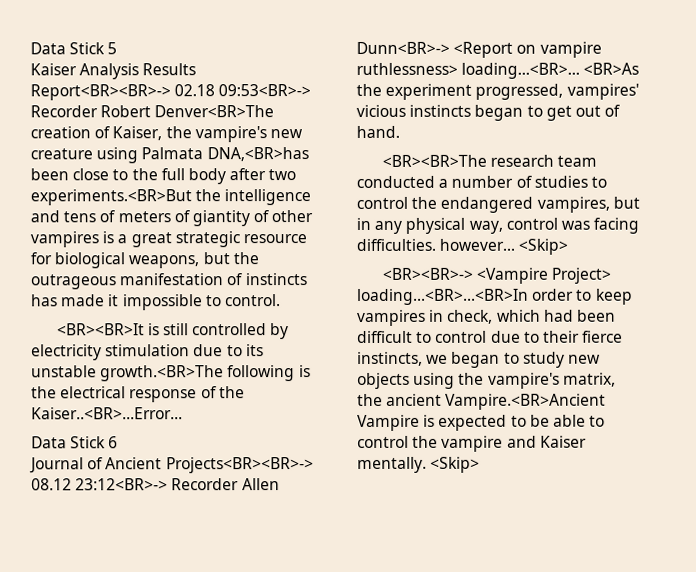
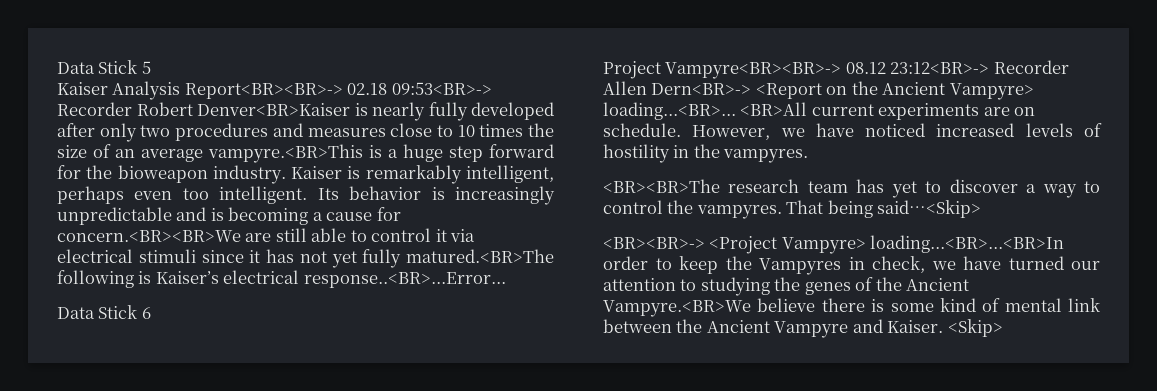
- Kaiser Analysis Results Report<BR><BR>-> 02.18 09:53<BR>-> Recorder Robert Denver<BR>The creation of Kaiser, the vampire's new creature using Palmata DNA,<BR>has been close to the full body after two experiments.<BR>But the intelligence and tens of meters of giantity of other vampires is a great strategic resource for biological weapons, but the outrageous manifestation of instincts has made it impossible to control.
- <BR><BR>It is still controlled by electricity stimulation due to its unstable growth.<BR>The following is the electrical response of the Kaiser..<BR>...Error...
+ Kaiser Analysis Report<BR><BR>-> 02.18 09:53<BR>-> Recorder Robert Denver<BR>Kaiser is nearly fully developed after only two procedures and measures close to 10 times the size of an average vampyre.<BR>This is a huge step forward for the bioweapon industry. Kaiser is remarkably intelligent, perhaps even too intelligent. Its behavior is increasingly unpredictable and is becoming a cause for concern.<BR><BR>We are still able to control it via electrical stimuli since it has not yet fully matured.<BR>The following is Kaiser’s electrical response..<BR>...Error...
- Journal of Ancient Projects<BR><BR>-> 08.12 23:12<BR>-> Recorder Allen Dunn<BR>-> <Report on vampire ruthlessness> loading...<BR>... <BR>As the experiment progressed, vampires' vicious instincts began to get out of hand.
- <BR><BR>The research team conducted a number of studies to control the endangered vampires, but in any physical way, control was facing difficulties. however... <Skip>
+ Project Vampyre<BR><BR>-> 08.12 23:12<BR>-> Recorder Allen Dern<BR>-> <Report on the Ancient Vampyre> loading...<BR>... <BR>All current experiments are on schedule. However, we have noticed increased levels of hostility in the vampyres.
+ <BR><BR>The research team has yet to discover a way to control the vampyres. That being said…<Skip>
- <BR><BR>-> <Vampire Project> loading...<BR>...<BR>In order to keep vampires in check, which had been difficult to control due to their fierce instincts, we began to study new objects using the vampire's matrix, the ancient Vampire.<BR>Ancient Vampire is expected to be able to control the vampire and Kaiser mentally.
+ <BR><BR>-> <Project Vampyre> loading...<BR>...<BR>In order to keep the Vampyres in check, we have turned our attention to studying the genes of the Ancient Vampyre.<BR>We believe there is some kind of mental link between the Ancient Vampyre and Kaiser.

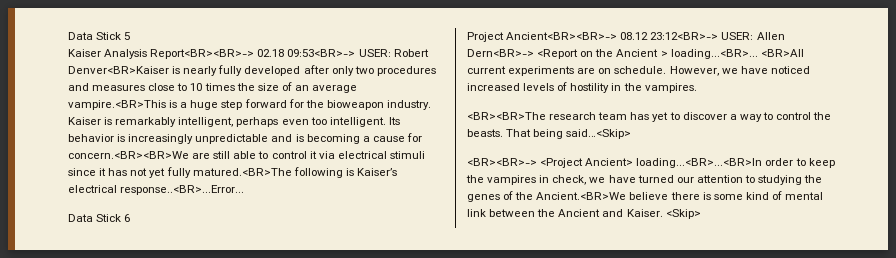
- Kaiser Analysis Report<BR><BR>-> 02.18 09:53<BR>-> Recorder Robert Denver<BR>Kaiser is nearly fully developed after only two procedures and measures close to 10 times the size of an average vampyre.<BR>This is a huge step forward for the bioweapon industry.
+ Kaiser Analysis Report<BR><BR>-> 02.18 09:53<BR>-> USER: Robert Denver<BR>Kaiser is nearly fully developed after only two procedures and measures close to 10 times the size of an average vampire.<BR>This is a huge step forward for the bioweapon industry.
- Project Vampyre<BR><BR>-> 08.12 23:12<BR>-> Recorder Allen Dern<BR>-> <Report on the Ancient Vampyre> loading...<BR>...
+ Project Ancient<BR><BR>-> 08.12 23:12<BR>-> USER: Allen Dern<BR>-> <Report on the Ancient > loading...<BR>...
- However, we have noticed increased levels of hostility in the vampyres.
+ However, we have noticed increased levels of hostility in the vampires.
- <BR><BR>The research team has yet to discover a way to control the vampyres.
+ <BR><BR>The research team has yet to discover a way to control the beasts.
- <BR><BR>-> <Project Vampyre> loading...<BR>...<BR>In order to keep the Vampyres in check, we have turned our attention to studying the genes of the Ancient Vampyre.<BR>We believe there is some kind of mental link between the Ancient Vampyre and Kaiser.
+ <BR><BR>-> <Project Ancient> loading...<BR>...<BR>In order to keep the vampires in check, we have turned our attention to studying the genes of the Ancient.<BR>We believe there is some kind of mental link between the Ancient and Kaiser.

